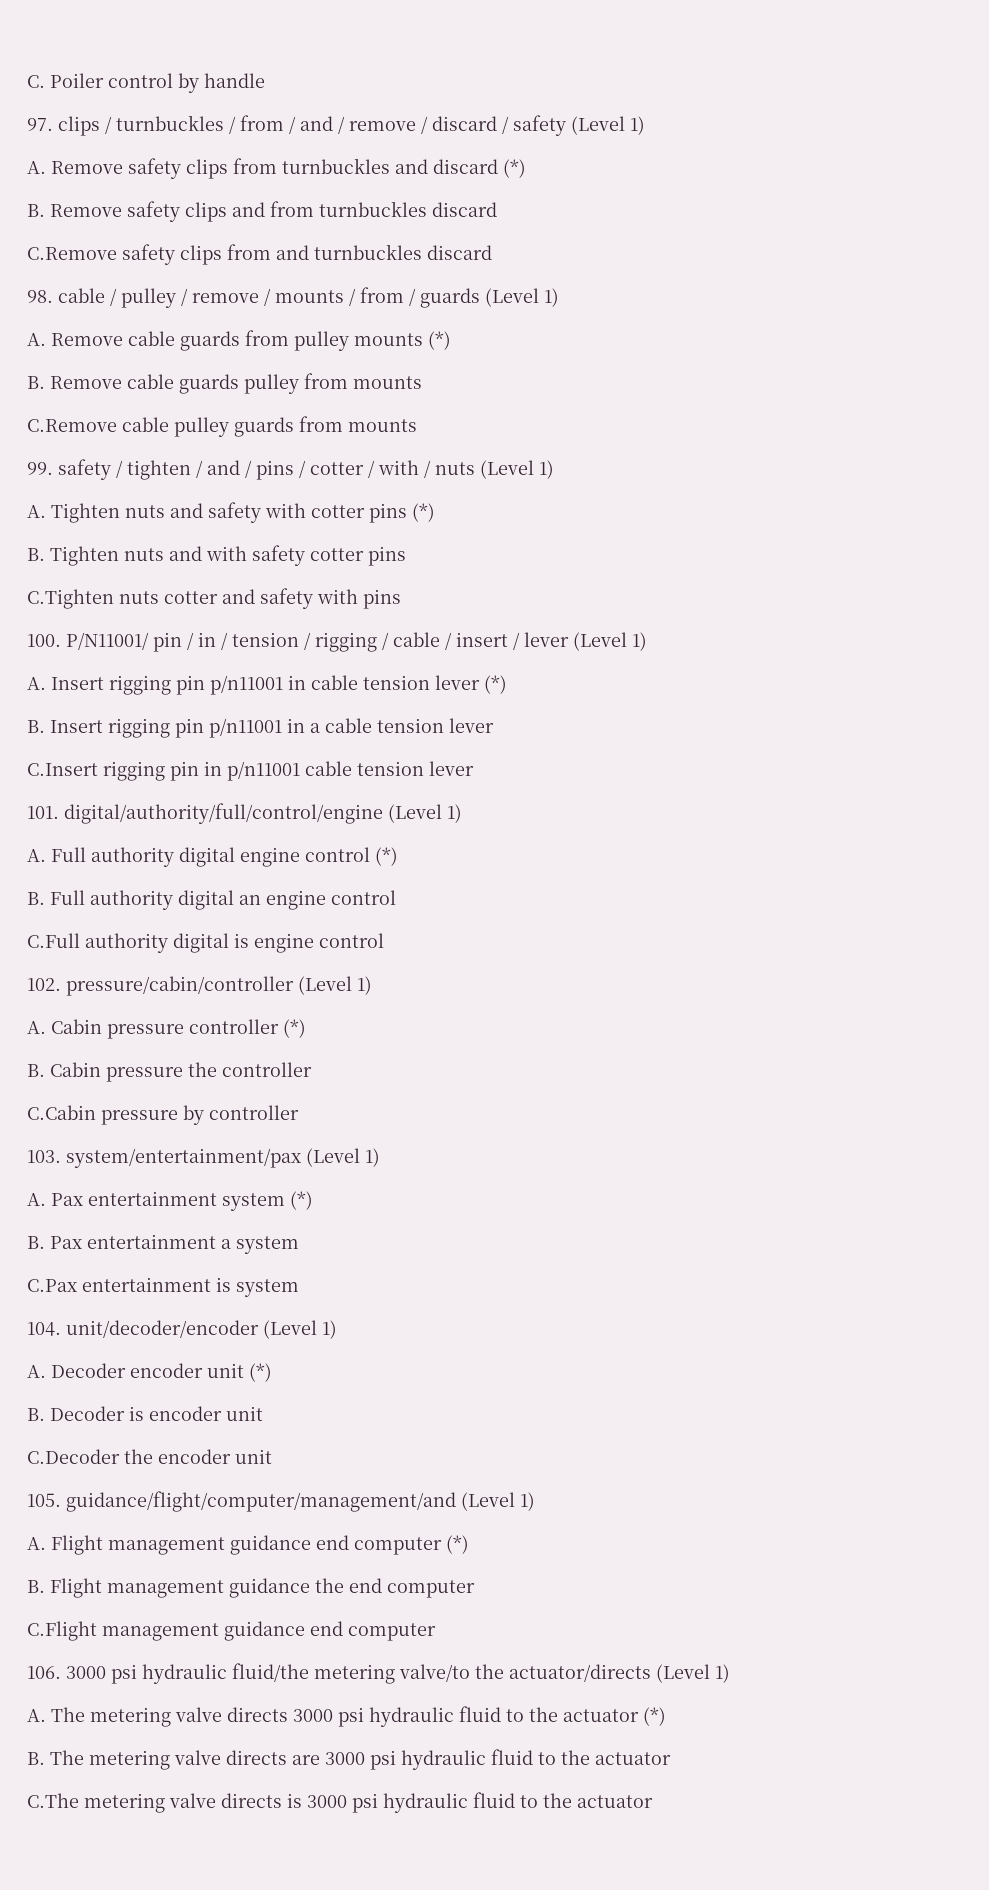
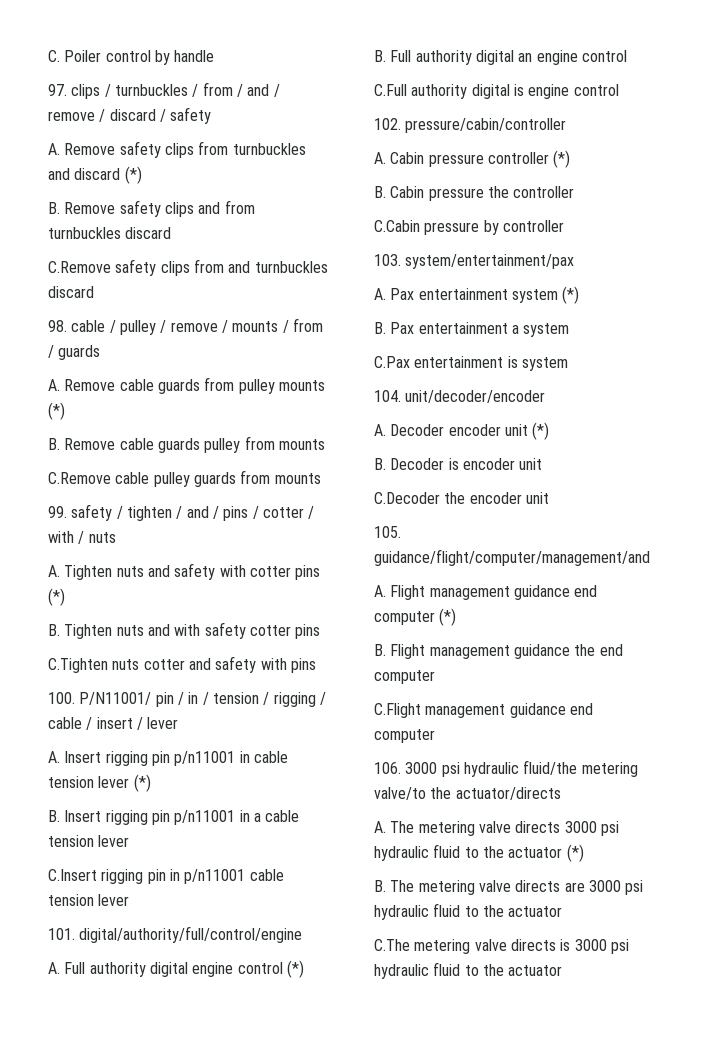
- 97. clips / turnbuckles / from / and / remove / discard / safety (Level 1)
+ 97. clips / turnbuckles / from / and / remove / discard / safety
- 98. cable / pulley / remove / mounts / from / guards (Level 1)
+ 98. cable / pulley / remove / mounts / from / guards
- 99. safety / tighten / and / pins / cotter / with / nuts (Level 1)
+ 99. safety / tighten / and / pins / cotter / with / nuts
- 100. P/N11001/ pin / in / tension / rigging / cable / insert / lever (Level 1)
+ 100. P/N11001/ pin / in / tension / rigging / cable / insert / lever
- 101. digital/authority/full/control/engine (Level 1)
+ 101. digital/authority/full/control/engine
- 102. pressure/cabin/controller (Level 1)
+ 102. pressure/cabin/controller
- 103. system/entertainment/pax (Level 1)
+ 103. system/entertainment/pax
- 104. unit/decoder/encoder (Level 1)
+ 104. unit/decoder/encoder
- 105. guidance/flight/computer/management/and (Level 1)
+ 105. guidance/flight/computer/management/and
- 106. 3000 psi hydraulic fluid/the metering valve/to the actuator/directs (Level 1)
+ 106. 3000 psi hydraulic fluid/the metering valve/to the actuator/directs

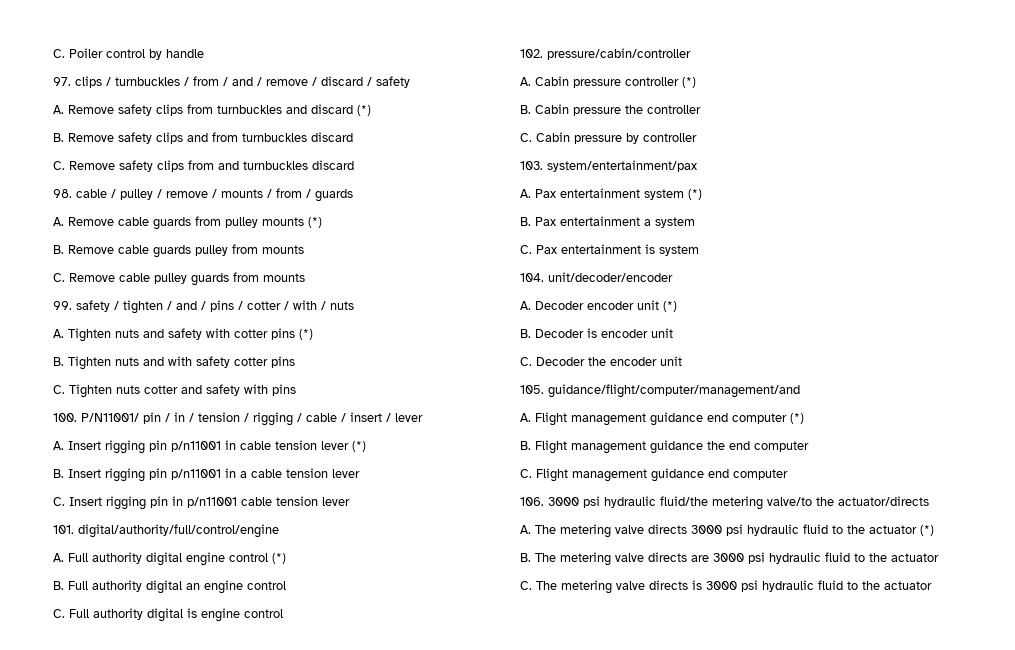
- C.Remove safety clips from and turnbuckles discard
+ C. Remove safety clips from and turnbuckles discard
- C.Remove cable pulley guards from mounts
+ C. Remove cable pulley guards from mounts
- C.Tighten nuts cotter and safety with pins
+ C. Tighten nuts cotter and safety with pins
- C.Insert rigging pin in p/n11001 cable tension lever
+ C. Insert rigging pin in p/n11001 cable tension lever
- C.Full authority digital is engine control
+ C. Full authority digital is engine control
- C.Cabin pressure by controller
+ C. Cabin pressure by controller
- C.Pax entertainment is system
+ C. Pax entertainment is system
- C.Decoder the encoder unit
+ C. Decoder the encoder unit
- C.Flight management guidance end computer
+ C. Flight management guidance end computer
- C.The metering valve directs is 3000 psi hydraulic fluid to the actuator
+ C. The metering valve directs is 3000 psi hydraulic fluid to the actuator

